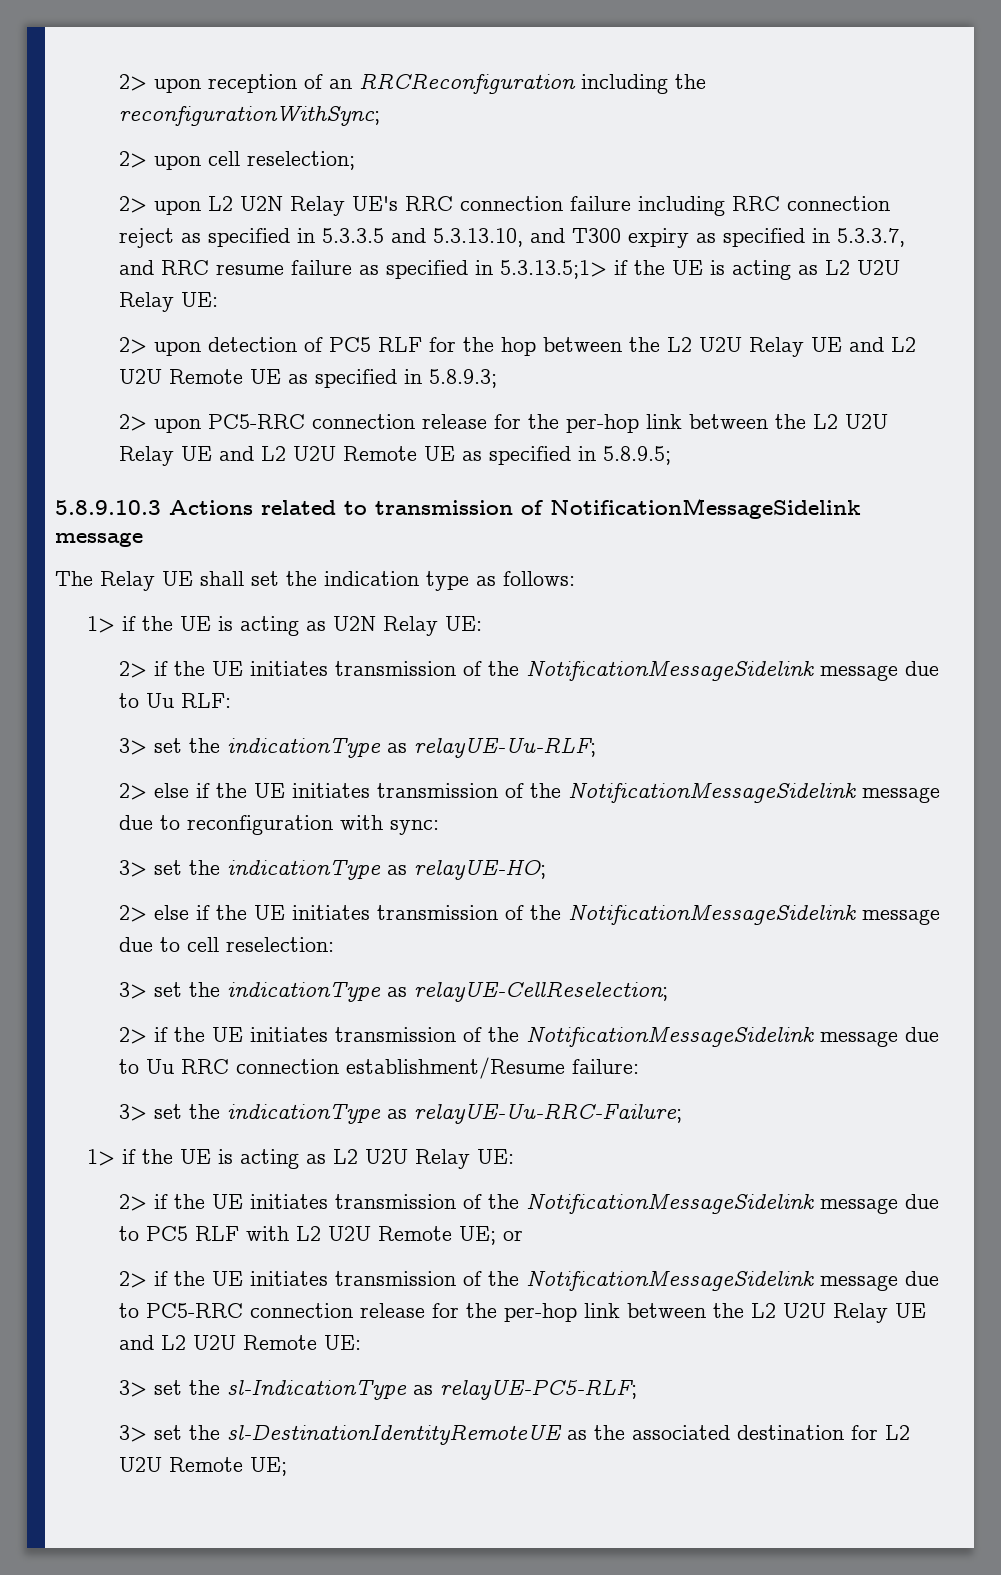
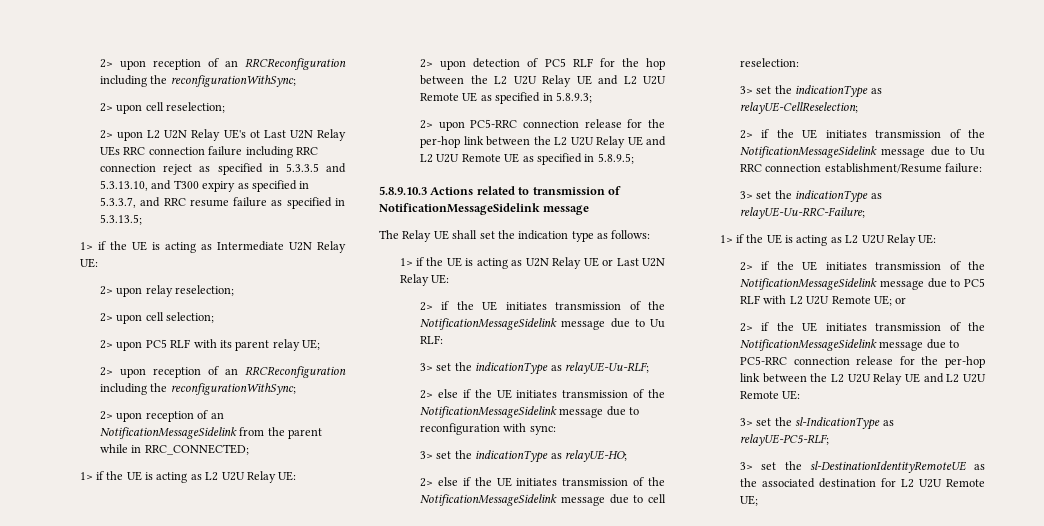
- 2> upon L2 U2N Relay UE's RRC connection failure including RRC connection reject as specified in 5.3.3.5 and 5.3.13.10, and T300 expiry as specified in 5.3.3.7, and RRC resume failure as specified in 5.3.13.5;1> if the UE is acting as L2 U2U Relay UE:
+ 2> upon L2 U2N Relay UE's ot Last U2N Relay UEs RRC connection failure including RRC connection reject as specified in 5.3.3.5 and 5.3.13.10, and T300 expiry as specified in 5.3.3.7, and RRC resume failure as specified in 5.3.13.5;
+ 1> if the UE is acting as Intermediate U2N Relay UE:
+ 2> upon relay reselection;
+ 2> upon cell selection;
+ 2> upon PC5 RLF with its parent relay UE;
+ 2> upon reception of an RRCReconfiguration including the reconfigurationWithSync;
+ 2> upon reception of an NotificationMessageSidelink from the parent while in RRC_CONNECTED;
+ 1> if the UE is acting as L2 U2U Relay UE:
- 1> if the UE is acting as U2N Relay UE:
+ 1> if the UE is acting as U2N Relay UE or Last U2N Relay UE:

